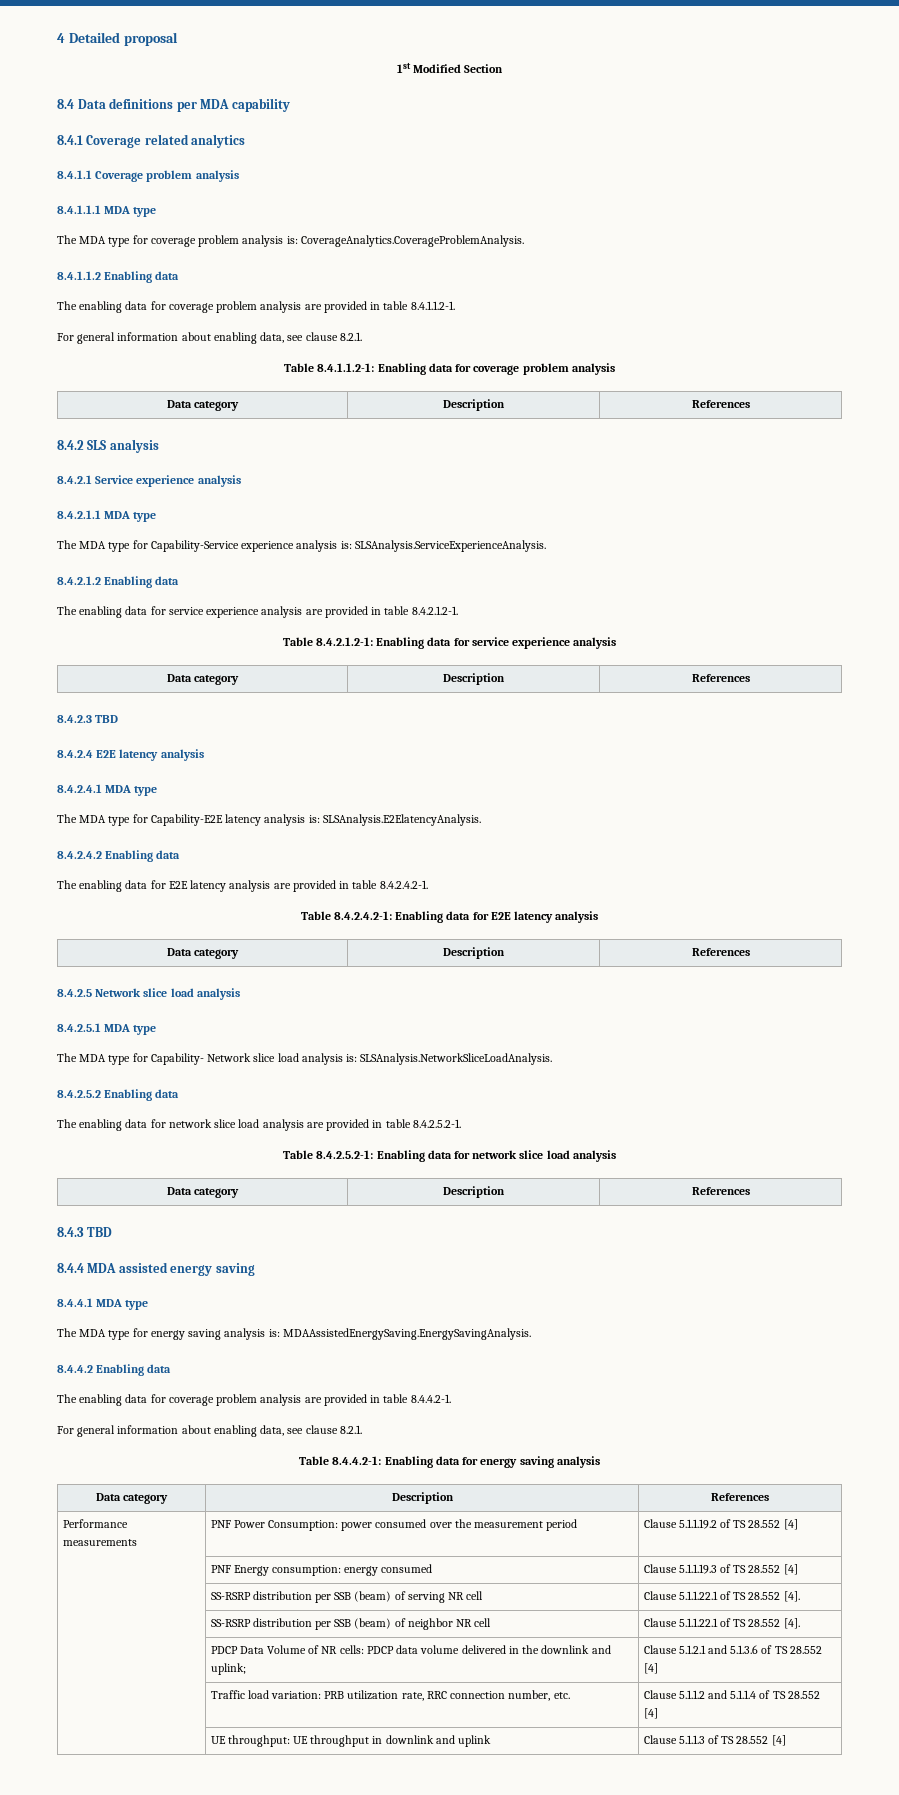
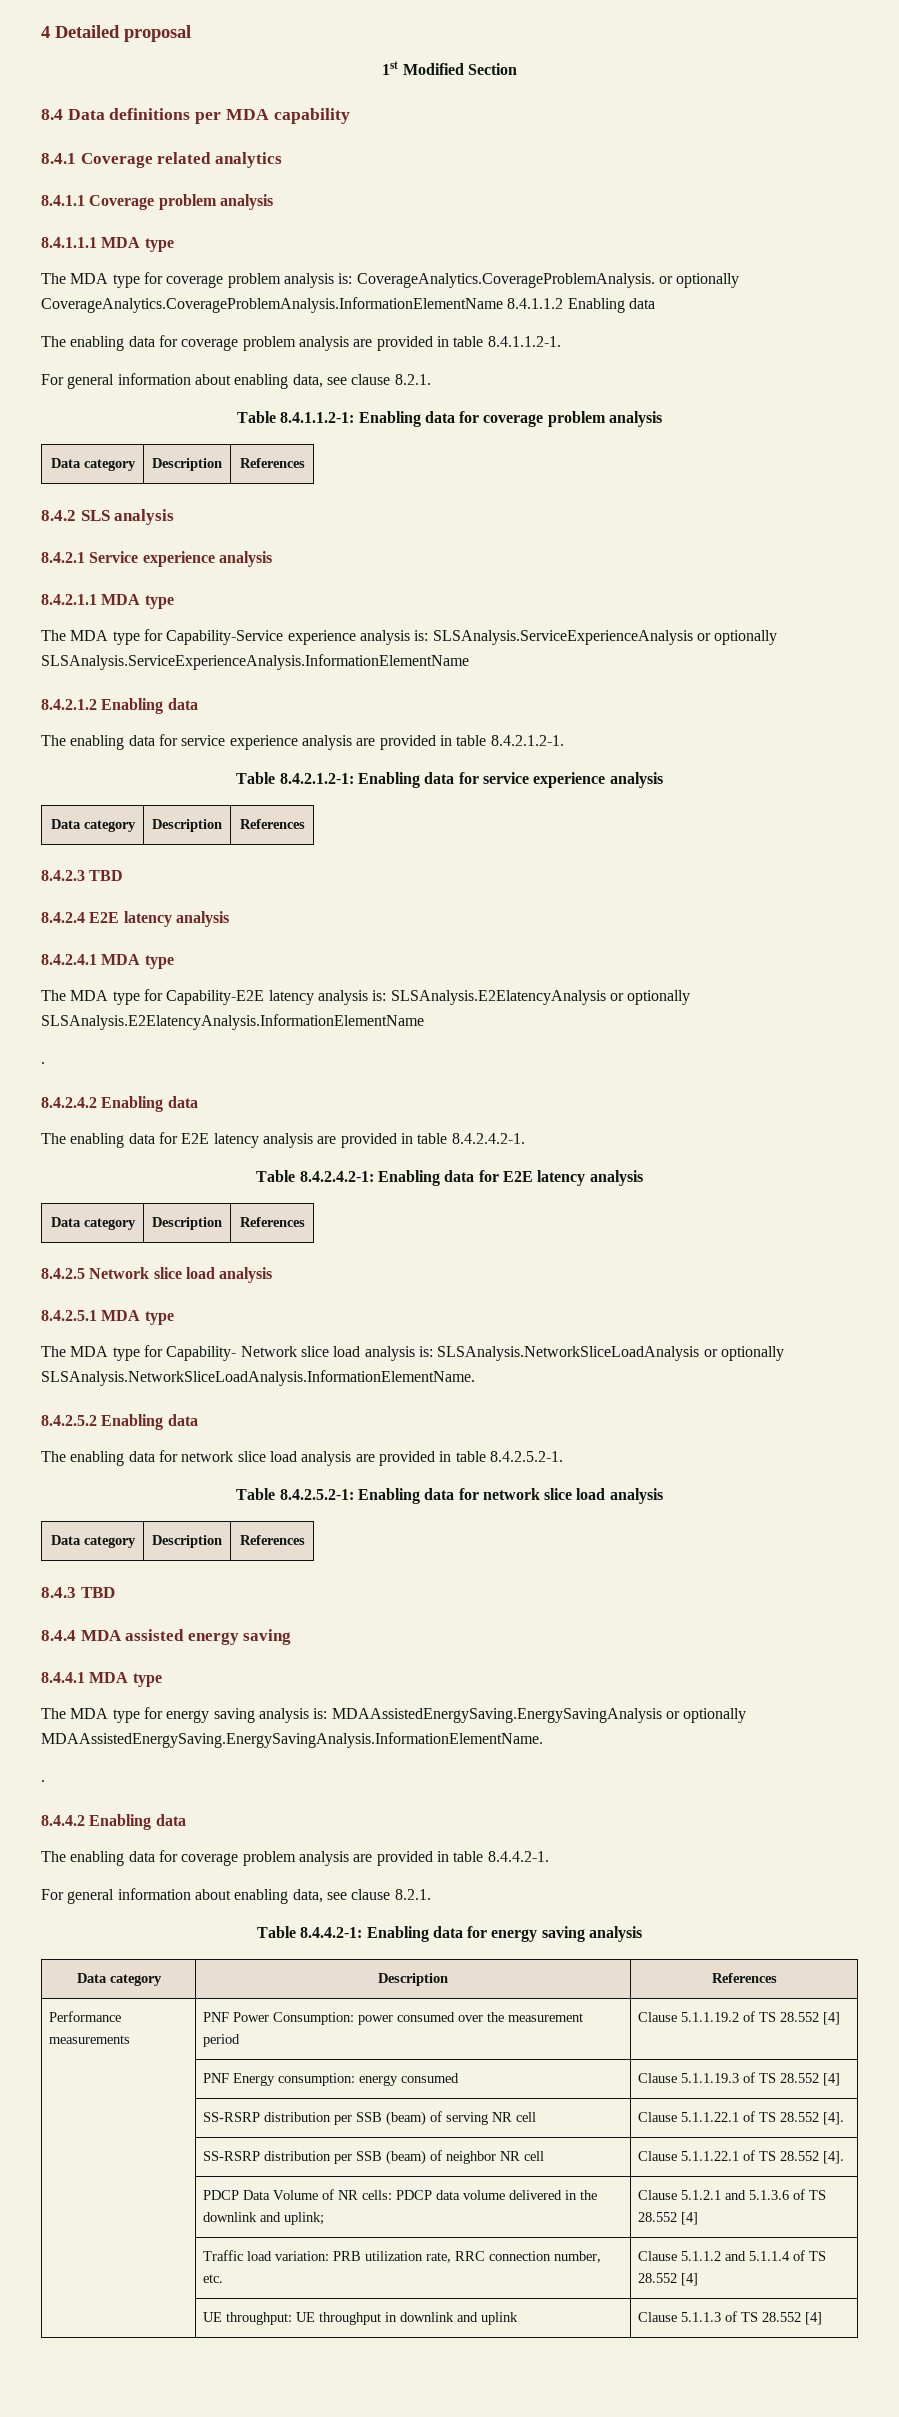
- The MDA type for coverage problem analysis is: CoverageAnalytics.CoverageProblemAnalysis.
- 8.4.1.1.2 Enabling data
+ The MDA type for coverage problem analysis is: CoverageAnalytics.CoverageProblemAnalysis. or optionally CoverageAnalytics.CoverageProblemAnalysis.InformationElementName 8.4.1.1.2 Enabling data
- The MDA type for Capability-Service experience analysis is: SLSAnalysis.ServiceExperienceAnalysis.
+ The MDA type for Capability-Service experience analysis is: SLSAnalysis.ServiceExperienceAnalysis or optionally SLSAnalysis.ServiceExperienceAnalysis.InformationElementName
- The MDA type for Capability-E2E latency analysis is: SLSAnalysis.E2ElatencyAnalysis.
+ The MDA type for Capability-E2E latency analysis is: SLSAnalysis.E2ElatencyAnalysis or optionally SLSAnalysis.E2ElatencyAnalysis.InformationElementName
+ .
- The MDA type for Capability- Network slice load analysis is: SLSAnalysis.NetworkSliceLoadAnalysis.
+ The MDA type for Capability- Network slice load analysis is: SLSAnalysis.NetworkSliceLoadAnalysis or optionally SLSAnalysis.NetworkSliceLoadAnalysis.InformationElementName.
- The MDA type for energy saving analysis is: MDAAssistedEnergySaving.EnergySavingAnalysis.
+ The MDA type for energy saving analysis is: MDAAssistedEnergySaving.EnergySavingAnalysis or optionally MDAAssistedEnergySaving.EnergySavingAnalysis.InformationElementName.
+ .

